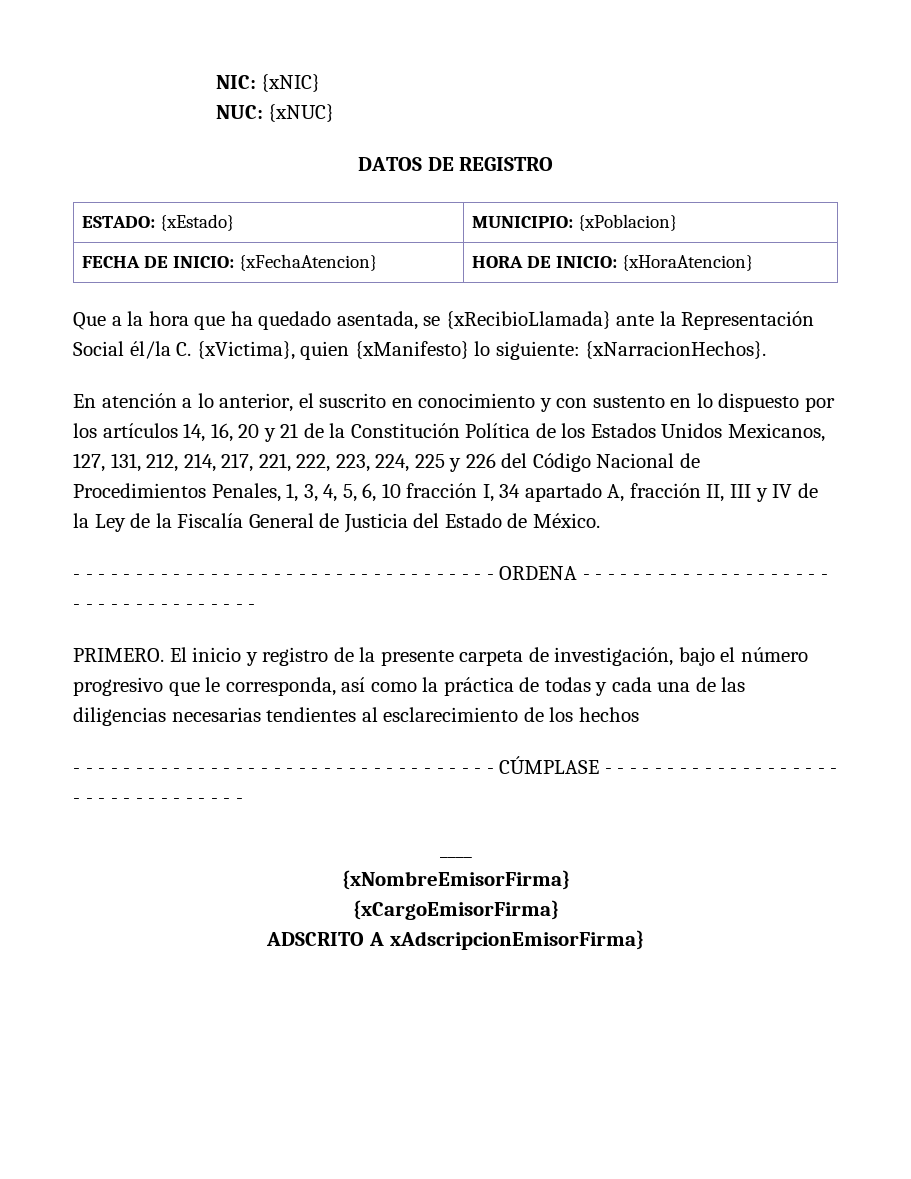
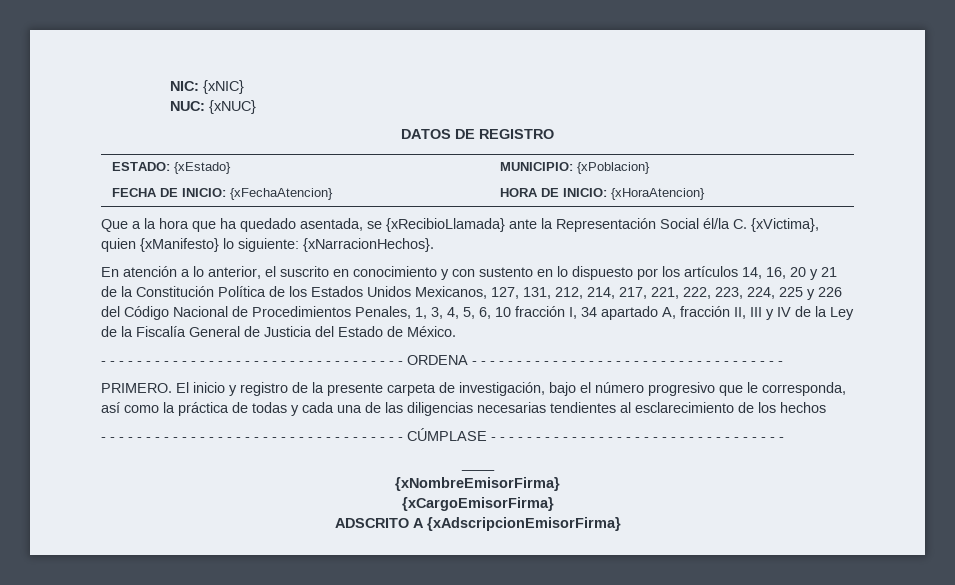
- ADSCRITO A xAdscripcionEmisorFirma}
+ ADSCRITO A {xAdscripcionEmisorFirma}

